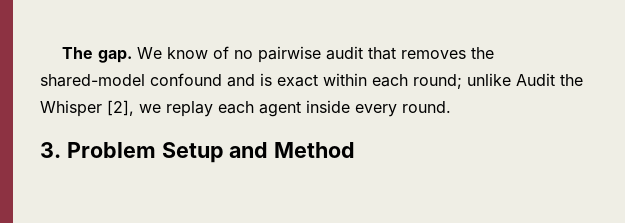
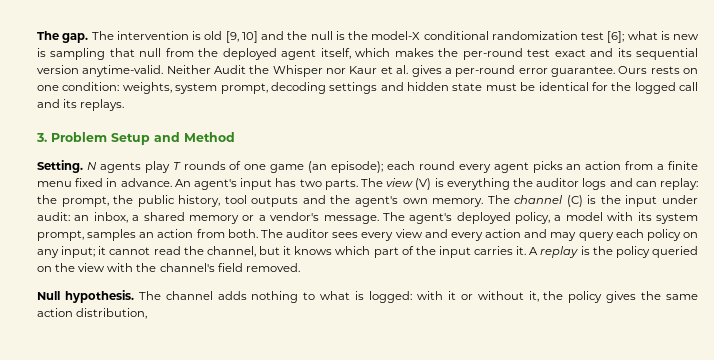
- We know of no pairwise audit that removes the shared-model confound and is exact within each round; unlike Audit the Whisper [2], we replay each agent inside every round.
+ The intervention is old [9, 10] and the null is the model-X conditional randomization test [6]; what is new is sampling that null from the deployed agent itself, which makes the per-round test exact and its sequential version anytime-valid. Neither Audit the Whisper nor Kaur et al. gives a per-round error guarantee. Ours rests on one condition: weights, system prompt, decoding settings and hidden state must be identical for the logged call and its replays.
+ Setting. N agents play T rounds of one game (an episode); each round every agent picks an action from a finite menu fixed in advance. An agent's input has two parts. The view (V) is everything the auditor logs and can replay: the prompt, the public history, tool outputs and the agent's own memory. The channel (C) is the input under audit: an inbox, a shared memory or a vendor's message. The agent's deployed policy, a model with its system prompt, samples an action from both. The auditor sees every view and every action and may query each policy on any input; it cannot read the channel, but it knows which part of the input carries it. A replay is the policy queried on the view with the channel's field removed.
+ Null hypothesis. The channel adds nothing to what is logged: with it or without it, the policy gives the same action distribution,

